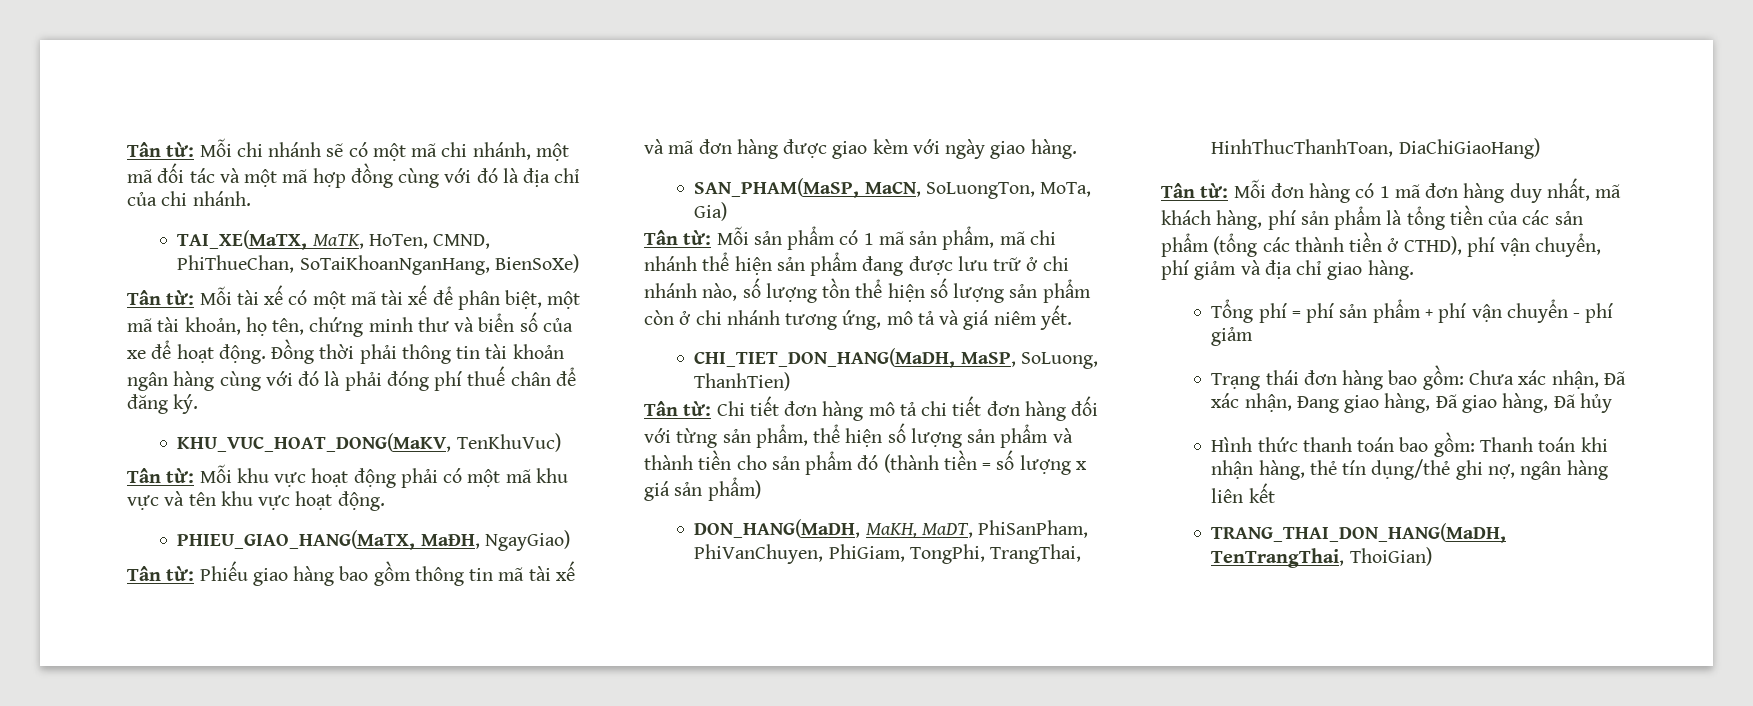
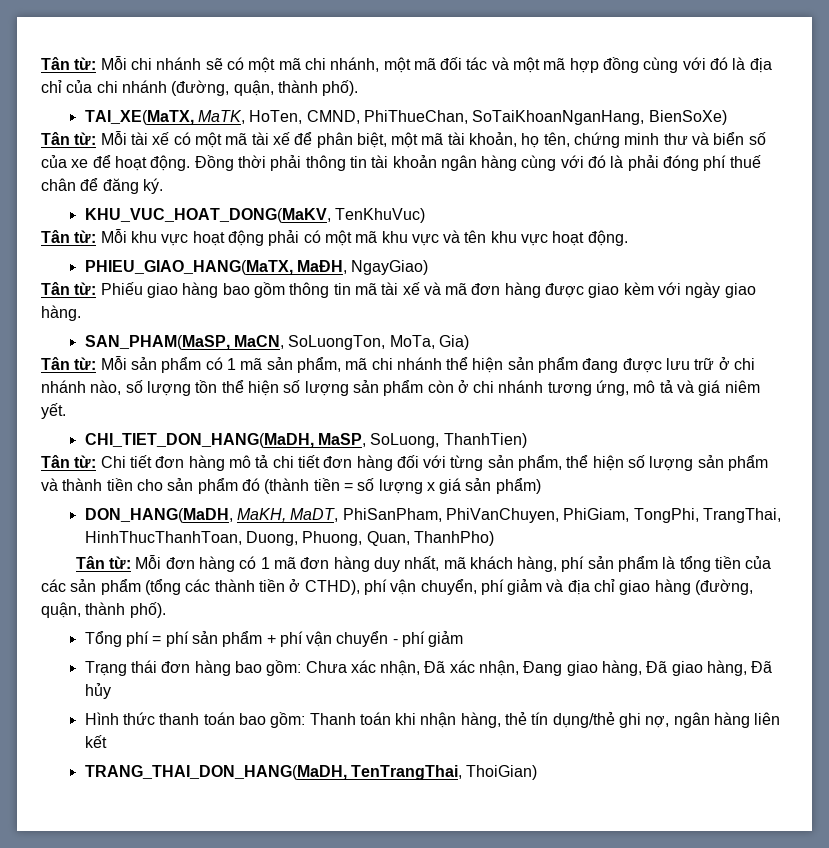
- Tân từ: Mỗi chi nhánh sẽ có một mã chi nhánh, một mã đối tác và một mã hợp đồng cùng với đó là địa chỉ của chi nhánh.
+ Tân từ: Mỗi chi nhánh sẽ có một mã chi nhánh, một mã đối tác và một mã hợp đồng cùng với đó là địa chỉ của chi nhánh (đường, quận, thành phố).
- DON_HANG(MaDH, MaKH, MaDT, PhiSanPham, PhiVanChuyen, PhiGiam, TongPhi, TrangThai, HinhThucThanhToan, DiaChiGiaoHang)
+ DON_HANG(MaDH, MaKH, MaDT, PhiSanPham, PhiVanChuyen, PhiGiam, TongPhi, TrangThai, HinhThucThanhToan, Duong, Phuong, Quan, ThanhPho)
- Tân từ: Mỗi đơn hàng có 1 mã đơn hàng duy nhất, mã khách hàng, phí sản phẩm là tổng tiền của các sản phẩm (tổng các thành tiền ở CTHD), phí vận chuyển, phí giảm và địa chỉ giao hàng.
+ Tân từ: Mỗi đơn hàng có 1 mã đơn hàng duy nhất, mã khách hàng, phí sản phẩm là tổng tiền của các sản phẩm (tổng các thành tiền ở CTHD), phí vận chuyển, phí giảm và địa chỉ giao hàng (đường, quận, thành phố).

